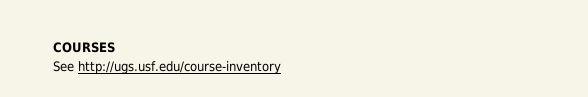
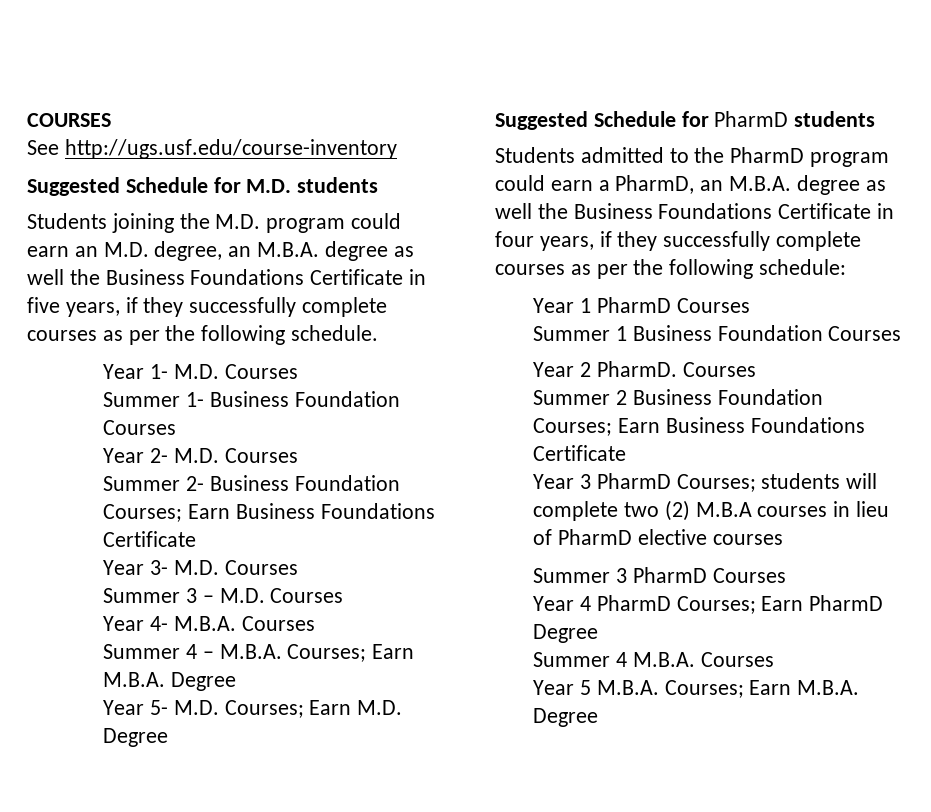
+ Suggested Schedule for M.D. students
+ Students joining the M.D. program could earn an M.D. degree, an M.B.A. degree as well the Business Foundations Certificate in five years, if they successfully complete courses as per the following schedule.
+ Year 1- M.D. Courses
+ Summer 1- Business Foundation Courses
+ Year 2- M.D. Courses
+ Summer 2- Business Foundation Courses; Earn Business Foundations Certificate
+ Year 3- M.D. Courses
+ Summer 3 – M.D. Courses
+ Year 4- M.B.A. Courses
+ Summer 4 – M.B.A. Courses; Earn M.B.A. Degree
+ Year 5- M.D. Courses; Earn M.D. Degree
+ Suggested Schedule for PharmD students
+ Students admitted to the PharmD program could earn a PharmD, an M.B.A. degree as well the Business Foundations Certificate in four years, if they successfully complete courses as per the following schedule:
+ Year 1 PharmD Courses
+ Summer 1 Business Foundation Courses
+ Year 2 PharmD. Courses
+ Summer 2 Business Foundation Courses; Earn Business Foundations Certificate
+ Year 3 PharmD Courses; students will complete two (2) M.B.A courses in lieu of PharmD elective courses
+ Summer 3 PharmD Courses
+ Year 4 PharmD Courses; Earn PharmD Degree
+ Summer 4 M.B.A. Courses
+ Year 5 M.B.A. Courses; Earn M.B.A. Degree

